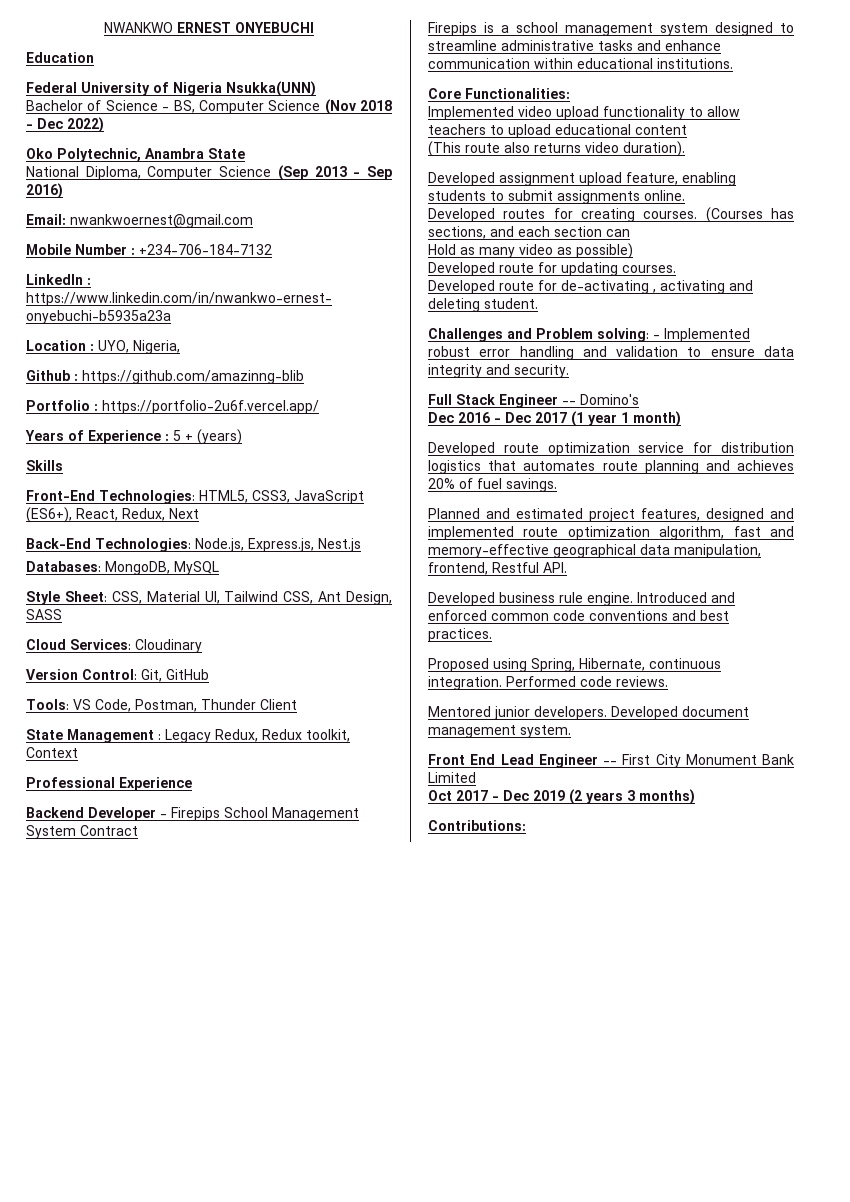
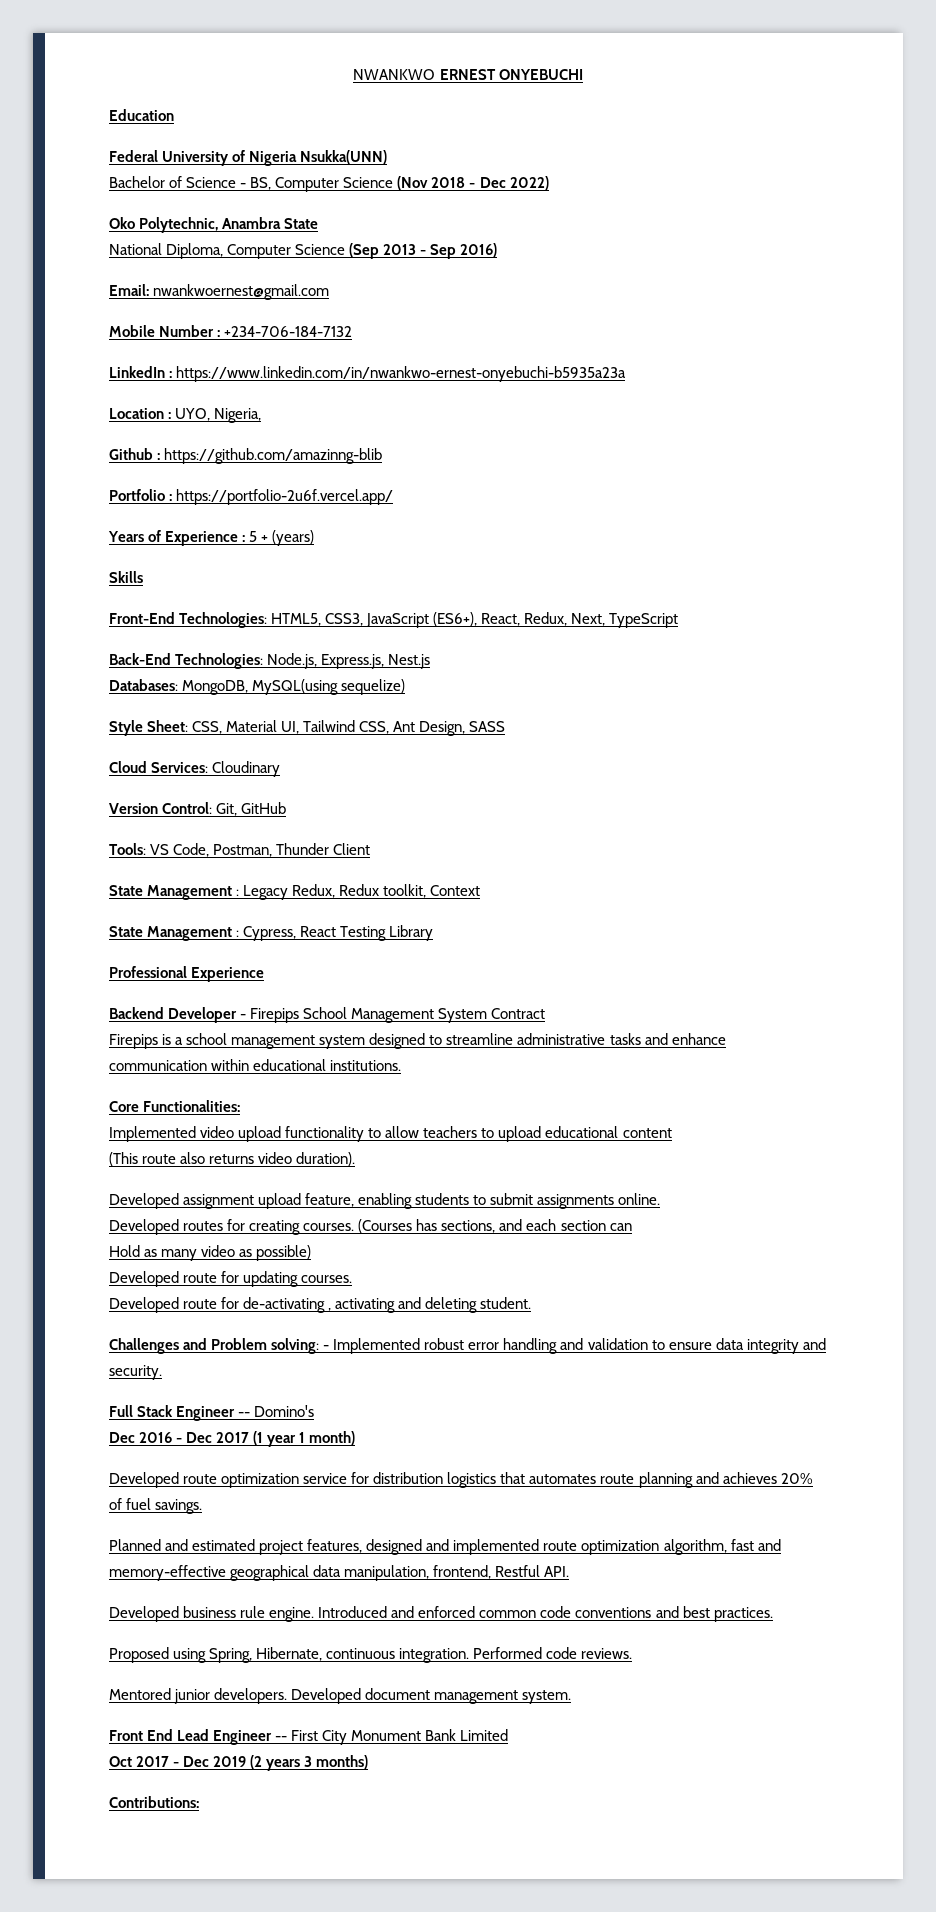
- Front-End Technologies: HTML5, CSS3, JavaScript (ES6+), React, Redux, Next
+ Front-End Technologies: HTML5, CSS3, JavaScript (ES6+), React, Redux, Next, TypeScript
- Databases: MongoDB, MySQL
+ Databases: MongoDB, MySQL(using sequelize)
+ State Management : Cypress, React Testing Library

